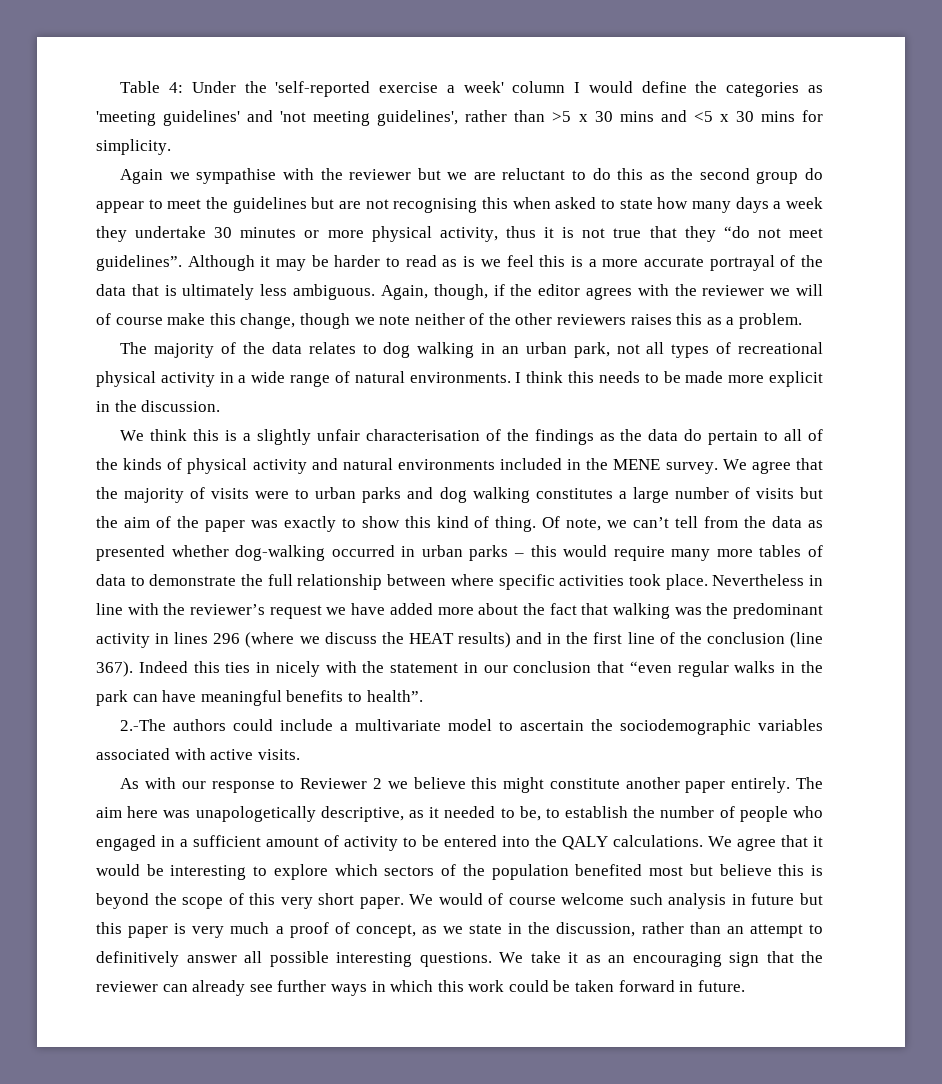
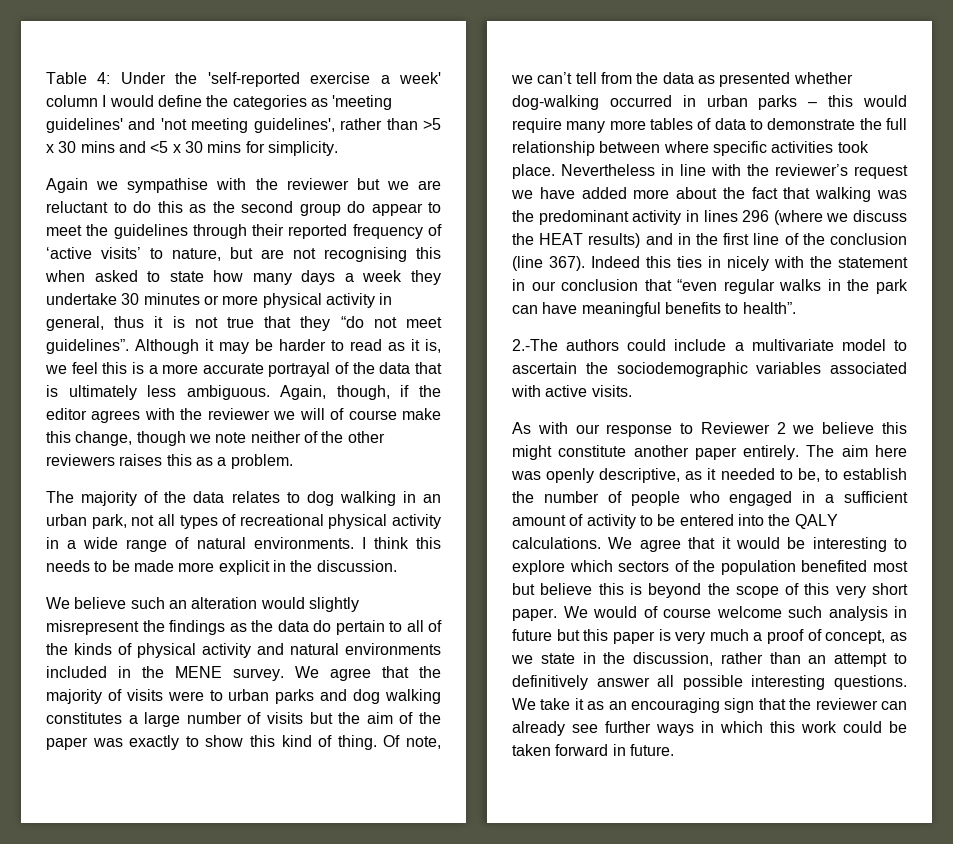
- Again we sympathise with the reviewer but we are reluctant to do this as the second group do appear to meet the guidelines but are not recognising this when asked to state how many days a week they undertake 30 minutes or more physical activity, thus it is not true that they “do not meet guidelines”.
+ Again we sympathise with the reviewer but we are reluctant to do this as the second group do appear to meet the guidelines through their reported frequency of ‘active visits’ to nature, but are not recognising this when asked to state how many days a week they undertake 30 minutes or more physical activity in general, thus it is not true that they “do not meet guidelines”.
- Although it may be harder to read as is we feel this is a more accurate portrayal of the data that is ultimately less ambiguous.
+ Although it may be harder to read as it is, we feel this is a more accurate portrayal of the data that is ultimately less ambiguous.
- We think this is a slightly unfair characterisation of the findings as the data do pertain to all of the kinds of physical activity and natural environments included in the MENE survey.
+ We believe such an alteration would slightly misrepresent the findings as the data do pertain to all of the kinds of physical activity and natural environments included in the MENE survey.
- The aim here was unapologetically descriptive, as it needed to be, to establish the number of people who engaged in a sufficient amount of activity to be entered into the QALY calculations.
+ The aim here was openly descriptive, as it needed to be, to establish the number of people who engaged in a sufficient amount of activity to be entered into the QALY calculations.

